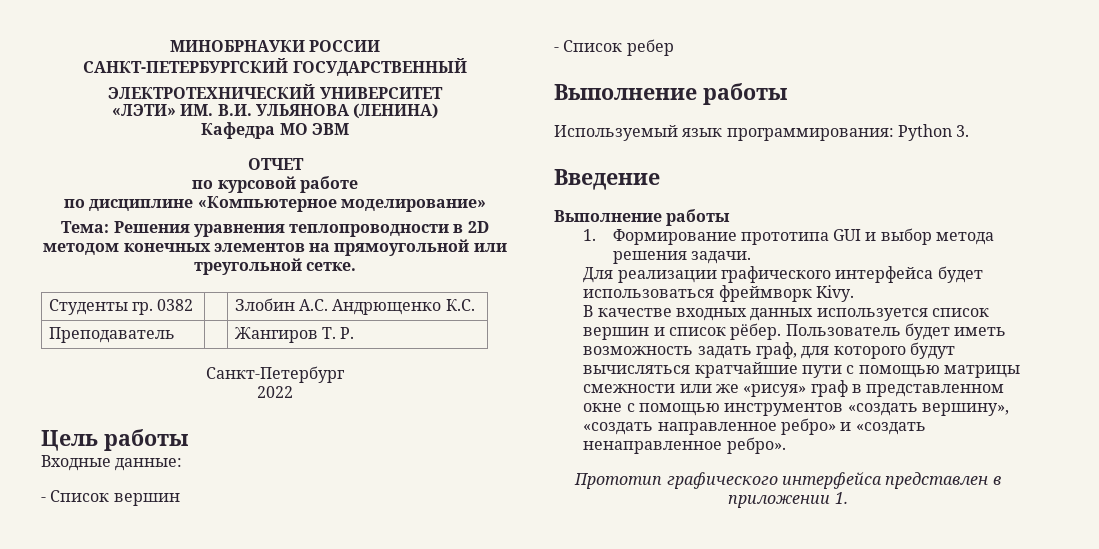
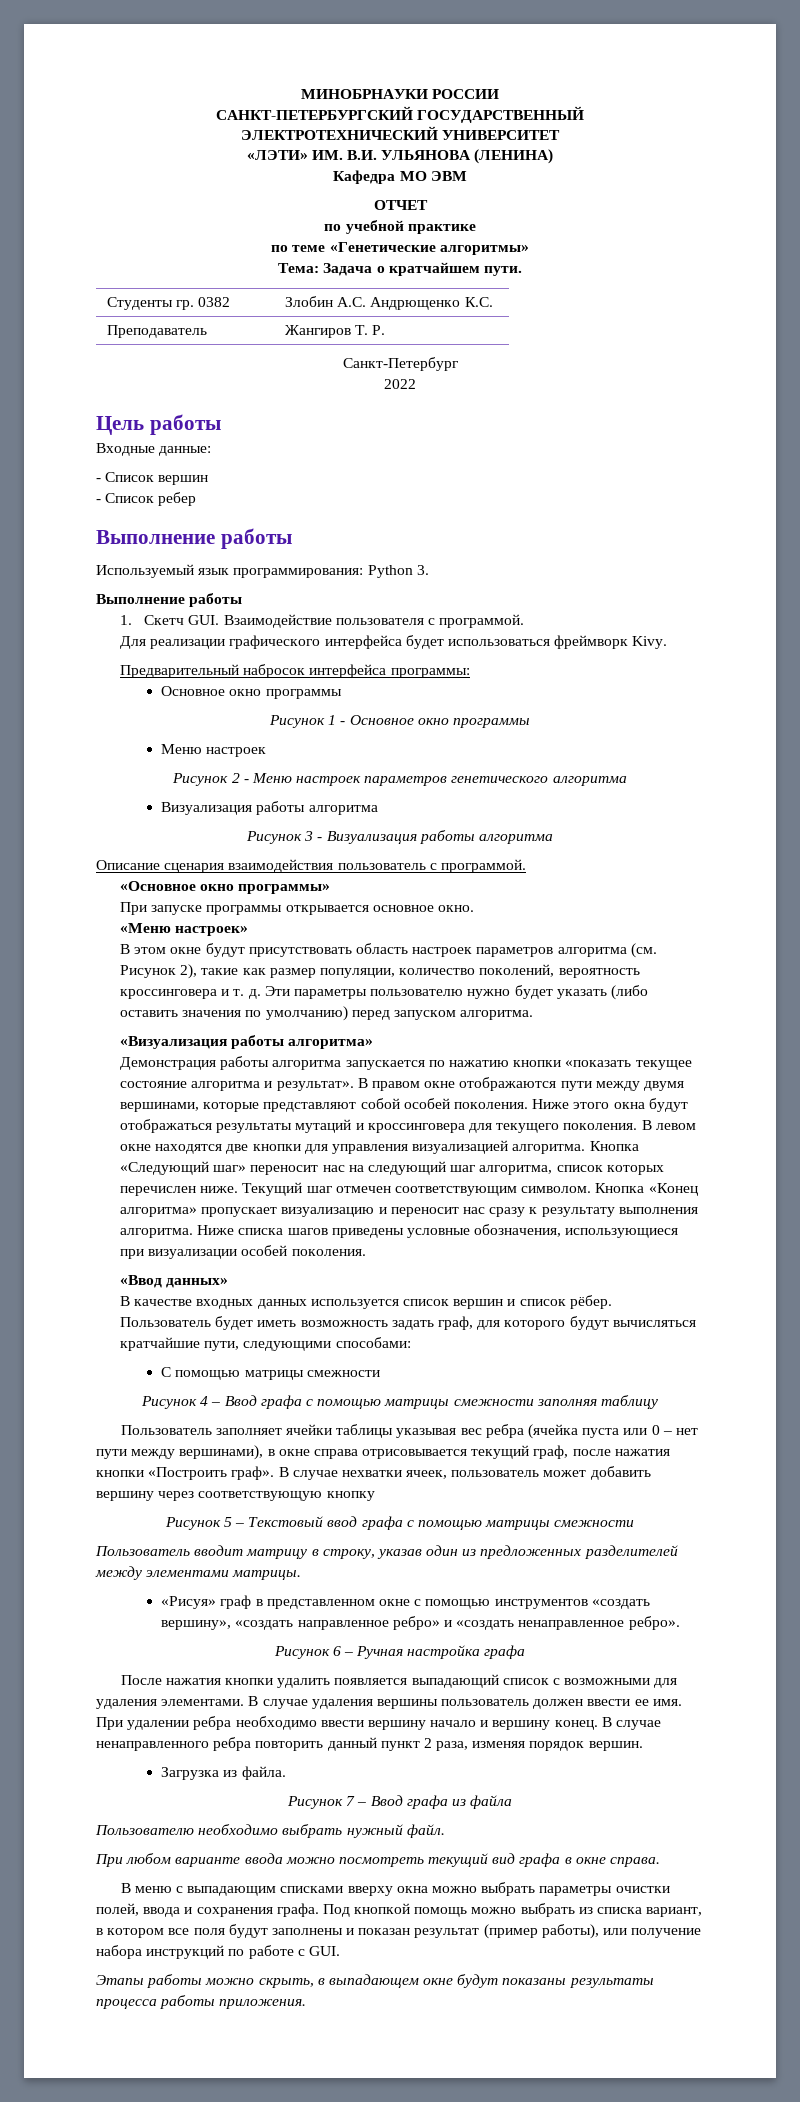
- по курсовой работе
- по дисциплине «Компьютерное моделирование»
- Тема: Решения уравнения теплопроводности в 2D методом конечных элементов на прямоугольной или треугольной сетке.
+ по учебной практике
+ по теме «Генетические алгоритмы»
+ Тема: Задача о кратчайшем пути.
- Введение
- 1. Формирование прототипа GUI и выбор метода решения задачи.
+ 1. Скетч GUI. Взаимодействие пользователя с программой.
+ Предварительный набросок интерфейса программы:
+ Основное окно программы
+ Рисунок 1 - Основное окно программы
+ Меню настроек
+ Рисунок 2 - Меню настроек параметров генетического алгоритма
+ Визуализация работы алгоритма
+ Рисунок 3 - Визуализация работы алгоритма
+ Описание сценария взаимодействия пользователь с программой.
+ «Основное окно программы»
+ При запуске программы открывается основное окно.
+ «Меню настроек»
+ В этом окне будут присутствовать область настроек параметров алгоритма (см. Рисунок 2), такие как размер популяции, количество поколений, вероятность кроссинговера и т. д. Эти параметры пользователю нужно будет указать (либо оставить значения по умолчанию) перед запуском алгоритма.
+ «Визуализация работы алгоритма»
+ Демонстрация работы алгоритма запускается по нажатию кнопки «показать текущее состояние алгоритма и результат». В правом окне отображаются пути между двумя вершинами, которые представляют собой особей поколения. Ниже этого окна будут отображаться результаты мутаций и кроссинговера для текущего поколения. В левом окне находятся две кнопки для управления визуализацией алгоритма. Кнопка «Следующий шаг» переносит нас на следующий шаг алгоритма, список которых перечислен ниже. Текущий шаг отмечен соответствующим символом. Кнопка «Конец алгоритма» пропускает визуализацию и переносит нас сразу к результату выполнения алгоритма. Ниже списка шагов приведены условные обозначения, использующиеся при визуализации особей поколения.
+ «Ввод данных»
- Пользователь будет иметь возможность задать граф, для которого будут вычисляться кратчайшие пути с помощью матрицы смежности или же «рисуя» граф в представленном окне с помощью инструментов «создать вершину», «создать направленное ребро» и «создать ненаправленное ребро».
+ Пользователь будет иметь возможность задать граф, для которого будут вычисляться кратчайшие пути, следующими способами:
+ С помощью матрицы смежности
+ Рисунок 4 – Ввод графа с помощью матрицы смежности заполняя таблицу
+ Пользователь заполняет ячейки таблицы указывая вес ребра (ячейка пуста или 0 – нет пути между вершинами), в окне справа отрисовывается текущий граф, после нажатия кнопки «Построить граф». В случае нехватки ячеек, пользователь может добавить вершину через соответствующую кнопку
+ Рисунок 5 – Текстовый ввод графа с помощью матрицы смежности
+ Пользователь вводит матрицу в строку, указав один из предложенных разделителей между элементами матрицы.
+ «Рисуя» граф в представленном окне с помощью инструментов «создать вершину», «создать направленное ребро» и «создать ненаправленное ребро».
- Прототип графического интерфейса представлен в приложении 1.
+ Рисунок 6 – Ручная настройка графа
+ После нажатия кнопки удалить появляется выпадающий список с возможными для удаления элементами. В случае удаления вершины пользователь должен ввести ее имя. При удалении ребра необходимо ввести вершину начало и вершину конец. В случае ненаправленного ребра повторить данный пункт 2 раза, изменяя порядок вершин.
+ Загрузка из файла.
+ Рисунок 7 – Ввод графа из файла
+ Пользователю необходимо выбрать нужный файл.
+ При любом варианте ввода можно посмотреть текущий вид графа в окне справа.
+ В меню с выпадающим списками вверху окна можно выбрать параметры очистки полей, ввода и сохранения графа. Под кнопкой помощь можно выбрать из списка вариант, в котором все поля будут заполнены и показан результат (пример работы), или получение набора инструкций по работе с GUI.
+ Этапы работы можно скрыть, в выпадающем окне будут показаны результаты процесса работы приложения.

